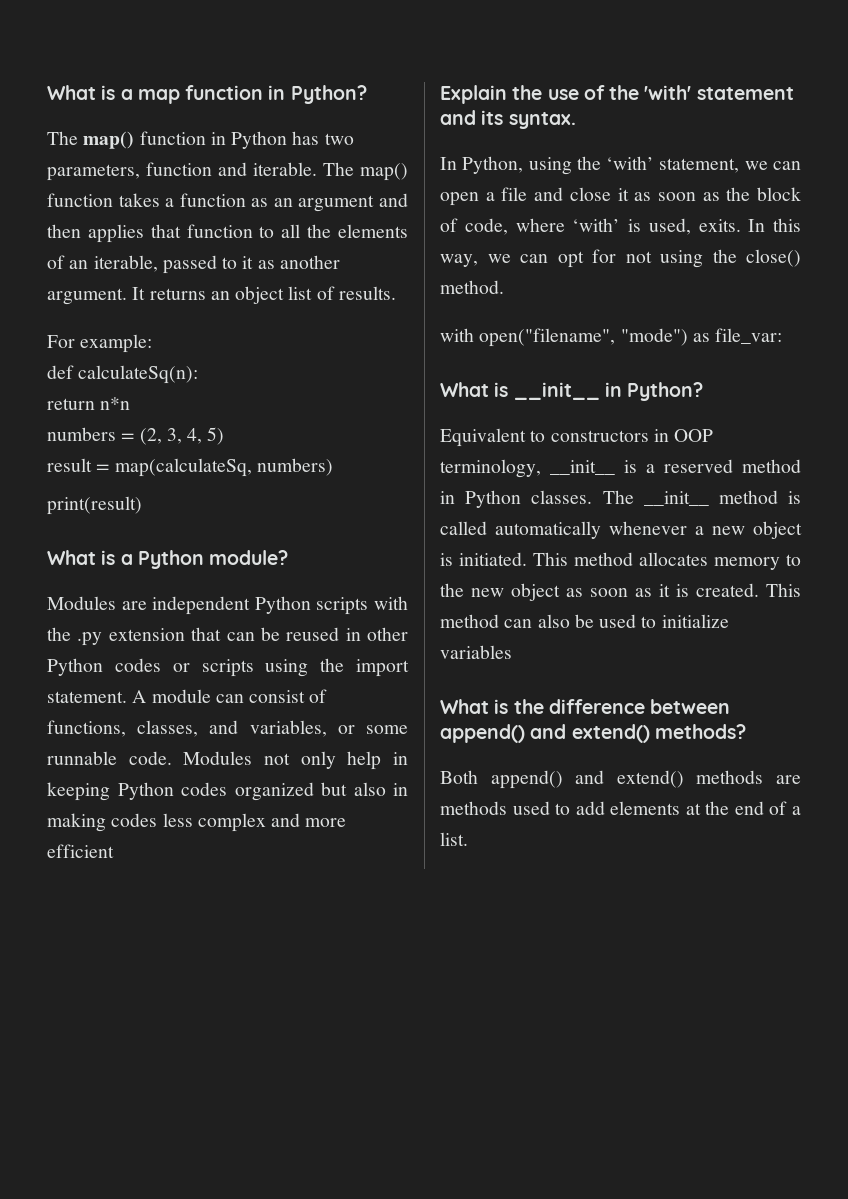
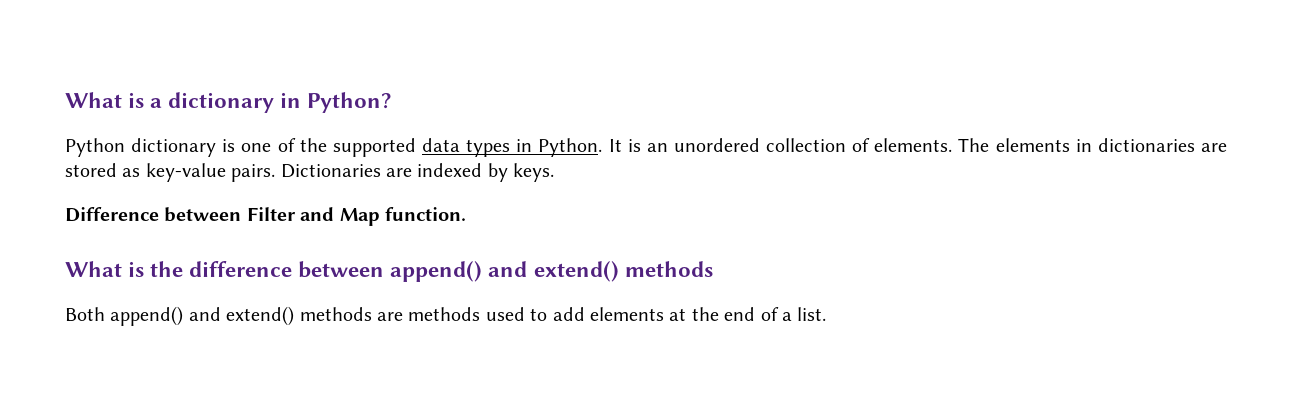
- What is a map function in Python?
- The map() function in Python has two parameters, function and iterable. The map() function takes a function as an argument and then applies that function to all the elements of an iterable, passed to it as another argument. It returns an object list of results.
- For example:
- def calculateSq(n):
- return n*n
- numbers = (2, 3, 4, 5)
- result = map(calculateSq, numbers)
- print(result)
- What is a Python module?
- Modules are independent Python scripts with the .py extension that can be reused in other Python codes or scripts using the import statement. A module can consist of functions, classes, and variables, or some runnable code. Modules not only help in keeping Python codes organized but also in making codes less complex and more efficient
- Explain the use of the 'with' statement and its syntax.
- In Python, using the ‘with’ statement, we can open a file and close it as soon as the block of code, where ‘with’ is used, exits. In this way, we can opt for not using the close() method.
- with open("filename", "mode") as file_var:
- What is __init__ in Python?
- Equivalent to constructors in OOP terminology, __init__ is a reserved method in Python classes. The __init__ method is called automatically whenever a new object is initiated. This method allocates memory to the new object as soon as it is created. This method can also be used to initialize variables
+ What is a dictionary in Python?
+ Python dictionary is one of the supported data types in Python. It is an unordered collection of elements. The elements in dictionaries are stored as key-value pairs. Dictionaries are indexed by keys.
+ Difference between Filter and Map function.
- What is the difference between append() and extend() methods?
+ What is the difference between append() and extend() methods

